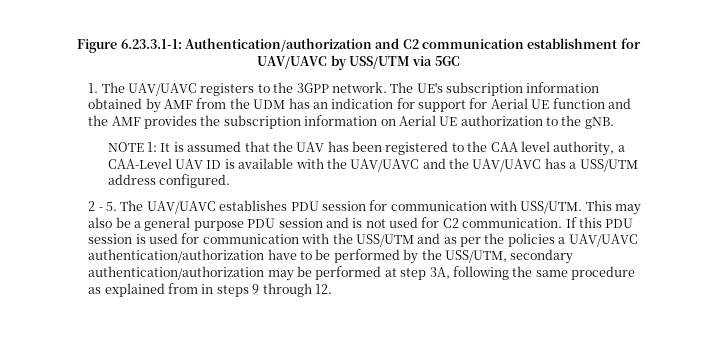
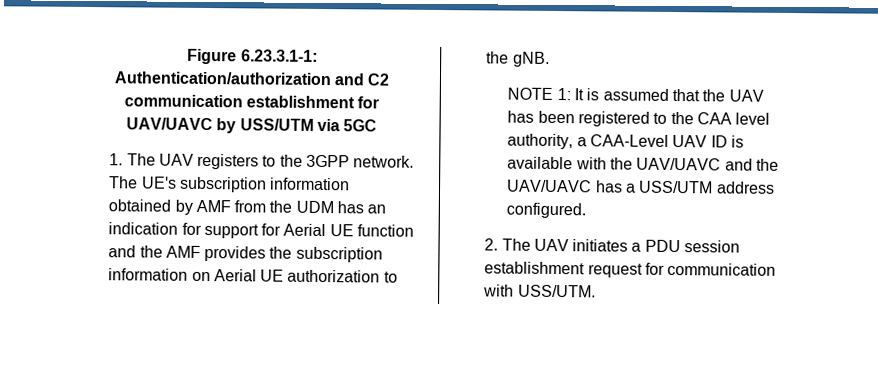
- 1. The UAV/UAVC registers to the 3GPP network.
+ 1. The UAV registers to the 3GPP network.
- 2 - 5. The UAV/UAVC establishes PDU session for communication with USS/UTM. This may also be a general purpose PDU session and is not used for C2 communication. If this PDU session is used for communication with the USS/UTM and as per the policies a UAV/UAVC authentication/authorization have to be performed by the USS/UTM, secondary authentication/authorization may be performed at step 3A, following the same procedure as explained from in steps 9 through 12.
+ 2. The UAV initiates a PDU session establishment request for communication with USS/UTM.

